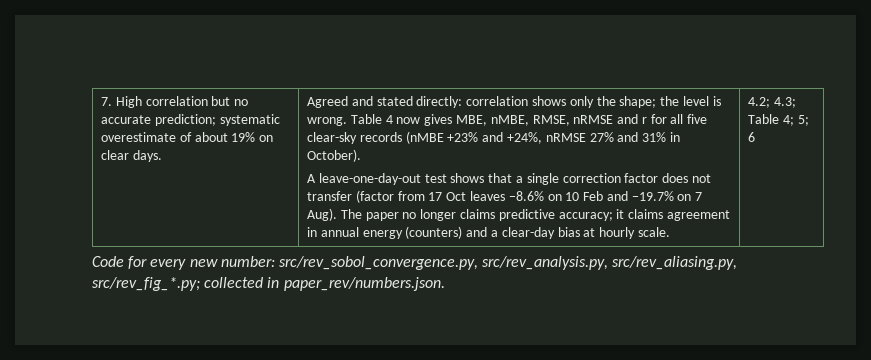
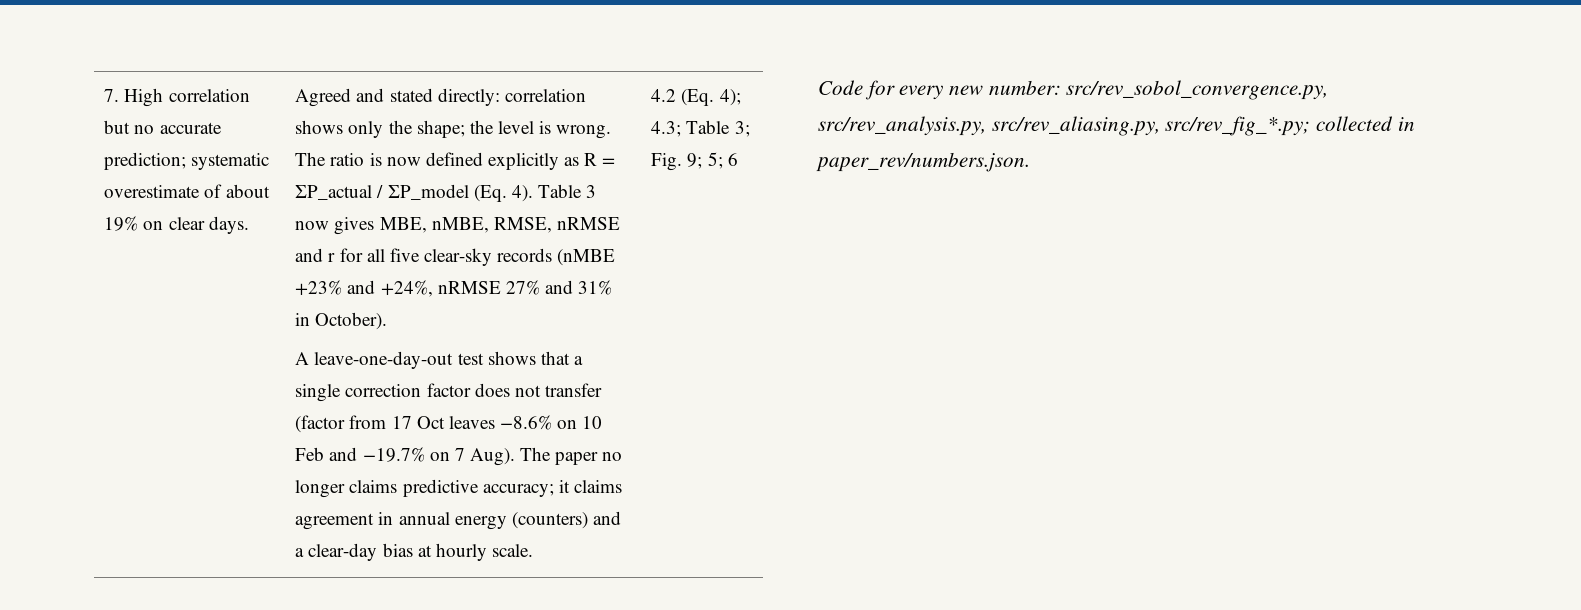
- Table 4 now gives MBE, nMBE, RMSE, nRMSE and r for all five clear-sky records (nMBE +23% and +24%, nRMSE 27% and 31% in October).
+ The ratio is now defined explicitly as R = ΣP_actual / ΣP_model (Eq. 4). Table 3 now gives MBE, nMBE, RMSE, nRMSE and r for all five clear-sky records (nMBE +23% and +24%, nRMSE 27% and 31% in October).
- 4.2; 4.3; Table 4; 5; 6
+ 4.2 (Eq. 4); 4.3; Table 3; Fig. 9; 5; 6

